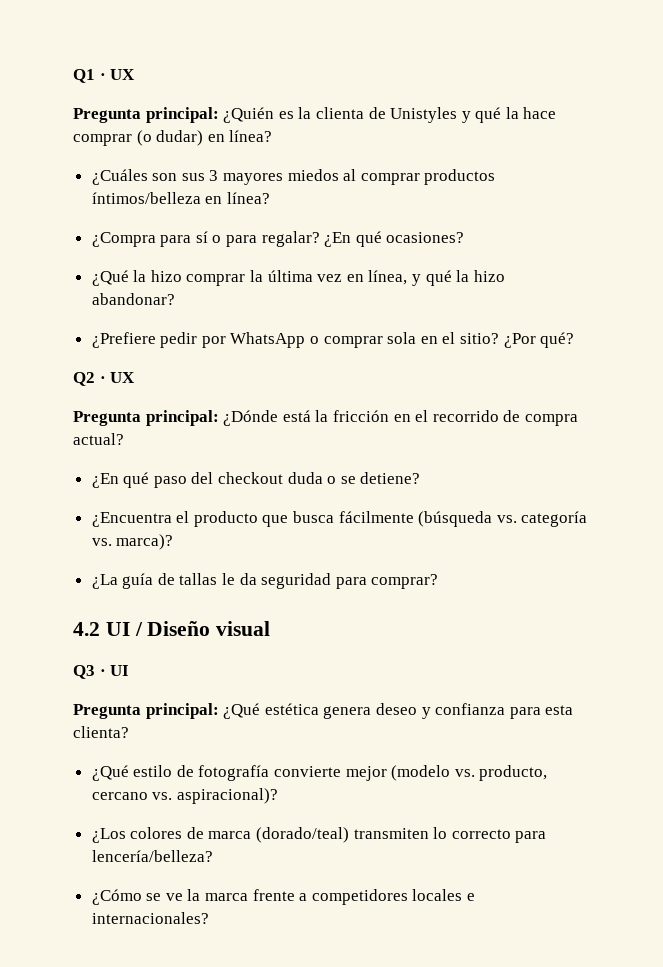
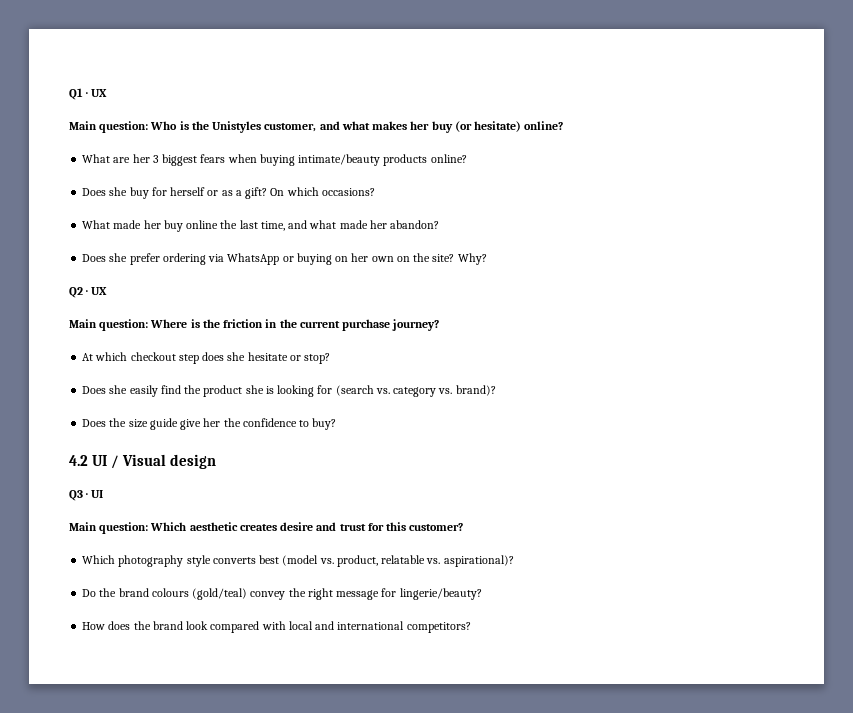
- Pregunta principal: ¿Quién es la clienta de Unistyles y qué la hace comprar (o dudar) en línea?
- ¿Cuáles son sus 3 mayores miedos al comprar productos íntimos/belleza en línea?
- ¿Compra para sí o para regalar? ¿En qué ocasiones?
- ¿Qué la hizo comprar la última vez en línea, y qué la hizo abandonar?
- ¿Prefiere pedir por WhatsApp o comprar sola en el sitio? ¿Por qué?
+ Main question: Who is the Unistyles customer, and what makes her buy (or hesitate) online?
+ What are her 3 biggest fears when buying intimate/beauty products online?
+ Does she buy for herself or as a gift? On which occasions?
+ What made her buy online the last time, and what made her abandon?
+ Does she prefer ordering via WhatsApp or buying on her own on the site? Why?
  Q2 · UX
- Pregunta principal: ¿Dónde está la fricción en el recorrido de compra actual?
- ¿En qué paso del checkout duda o se detiene?
- ¿Encuentra el producto que busca fácilmente (búsqueda vs. categoría vs. marca)?
- ¿La guía de tallas le da seguridad para comprar?
+ Main question: Where is the friction in the current purchase journey?
+ At which checkout step does she hesitate or stop?
+ Does she easily find the product she is looking for (search vs. category vs. brand)?
+ Does the size guide give her the confidence to buy?
- 4.2 UI / Diseño visual
+ 4.2 UI / Visual design
- Pregunta principal: ¿Qué estética genera deseo y confianza para esta clienta?
- ¿Qué estilo de fotografía convierte mejor (modelo vs. producto, cercano vs. aspiracional)?
- ¿Los colores de marca (dorado/teal) transmiten lo correcto para lencería/belleza?
- ¿Cómo se ve la marca frente a competidores locales e internacionales?
+ Main question: Which aesthetic creates desire and trust for this customer?
+ Which photography style converts best (model vs. product, relatable vs. aspirational)?
+ Do the brand colours (gold/teal) convey the right message for lingerie/beauty?
+ How does the brand look compared with local and international competitors?

